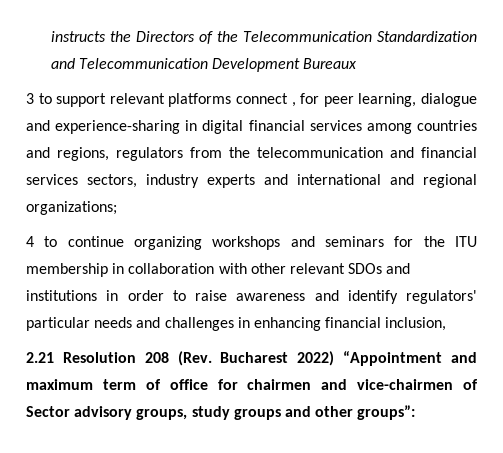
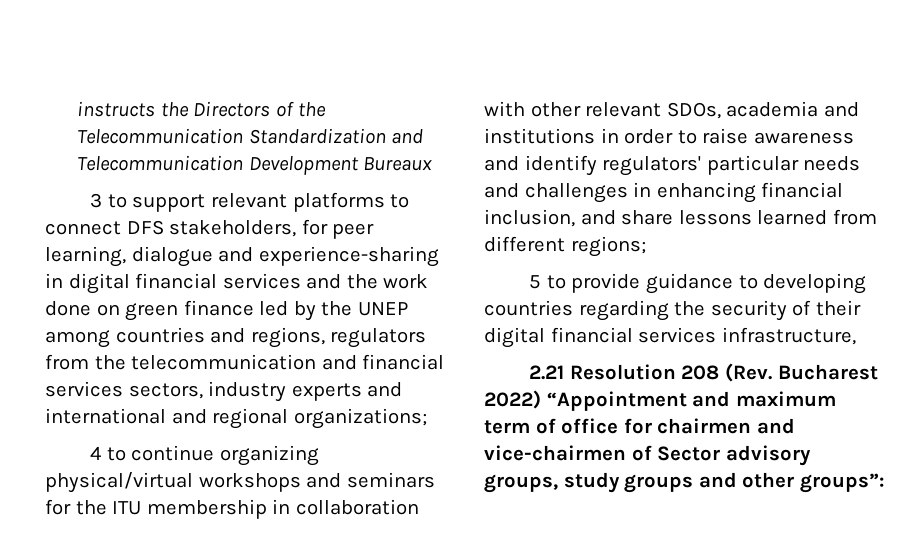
- 3 to support relevant platforms connect , for peer learning, dialogue and experience-sharing in digital financial services among countries and regions, regulators from the telecommunication and financial services sectors, industry experts and international and regional organizations;
+ 3 to support relevant platforms to connect DFS stakeholders, for peer learning, dialogue and experience-sharing in digital financial services and the work done on green finance led by the UNEP among countries and regions, regulators from the telecommunication and financial services sectors, industry experts and international and regional organizations;
- 4 to continue organizing workshops and seminars for the ITU membership in collaboration with other relevant SDOs and institutions in order to raise awareness and identify regulators' particular needs and challenges in enhancing financial inclusion,
+ 4 to continue organizing physical/virtual workshops and seminars for the ITU membership in collaboration with other relevant SDOs, academia and institutions in order to raise awareness and identify regulators' particular needs and challenges in enhancing financial inclusion, and share lessons learned from different regions;
+ 5 to provide guidance to developing countries regarding the security of their digital financial services infrastructure,

